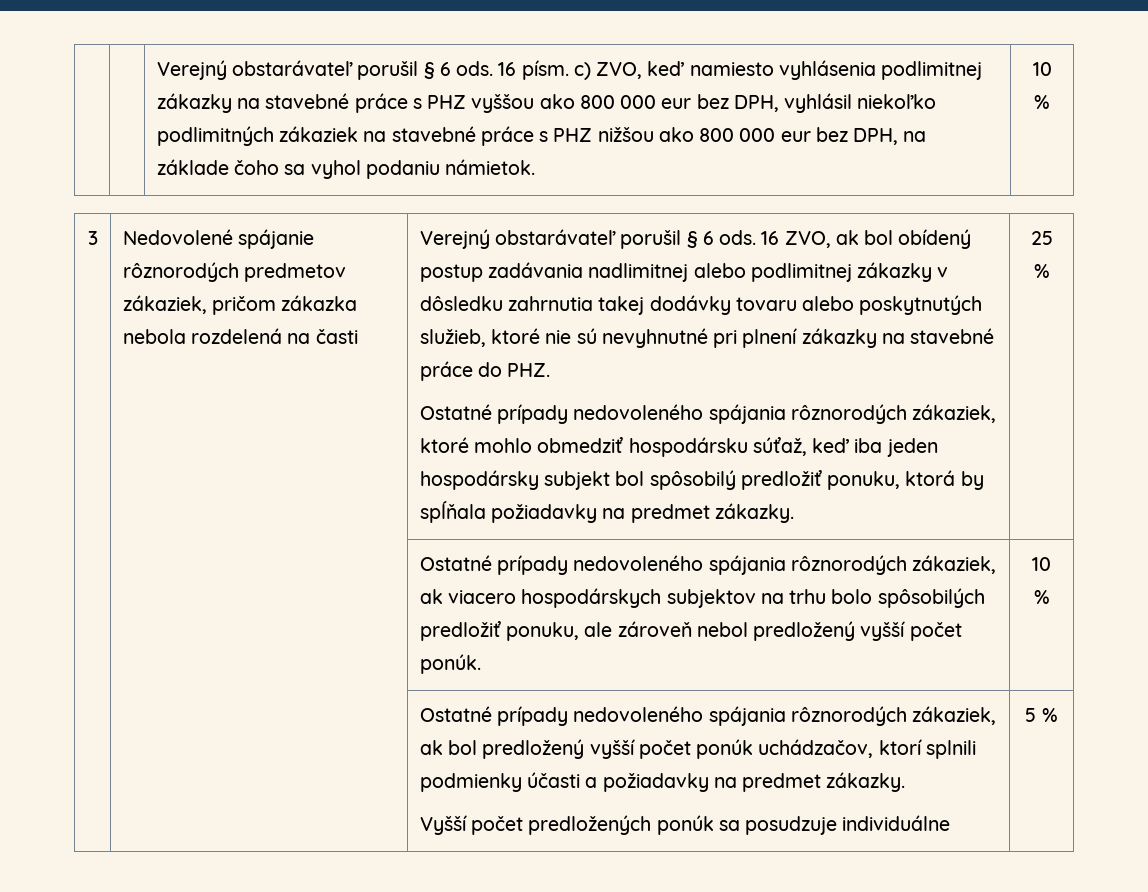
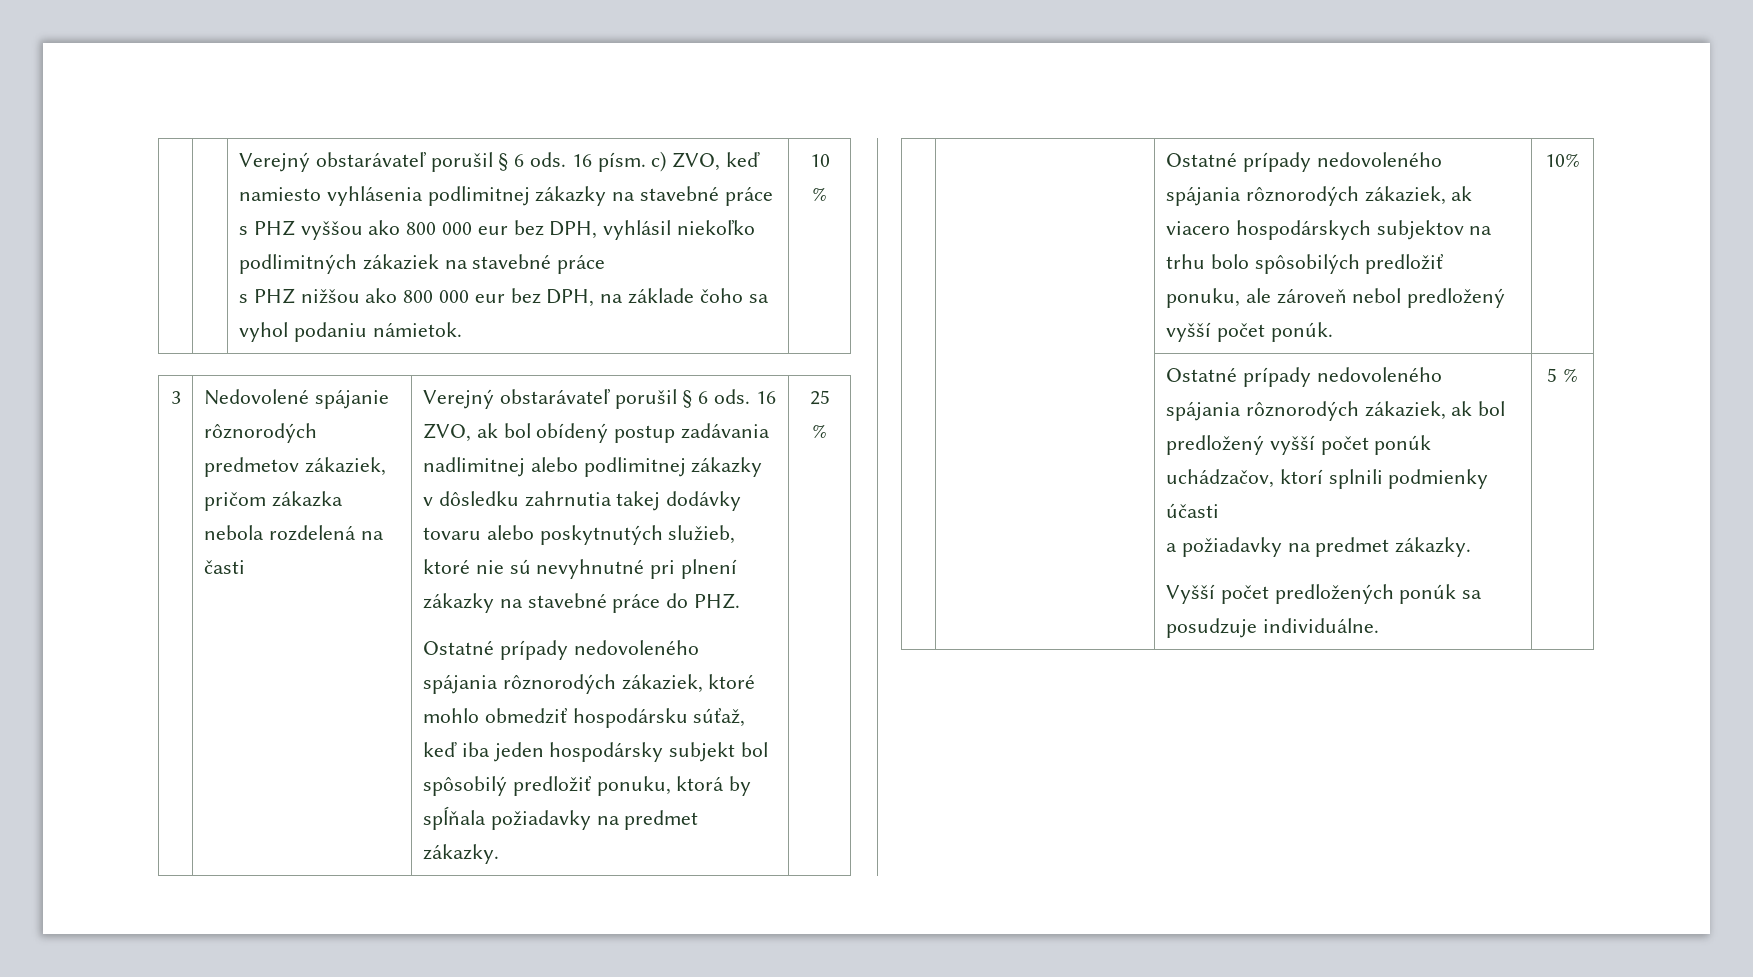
- 16 písm. c) ZVO, keď namiesto vyhlásenia podlimitnej zákazky na stavebné práce s PHZ vyššou ako 800 000 eur bez DPH, vyhlásil niekoľko podlimitných zákaziek na stavebné práce s PHZ nižšou ako 800 000 eur bez DPH, na základe čoho sa vyhol podaniu námietok.
+ 16 písm. c) ZVO, keď namiesto vyhlásenia podlimitnej zákazky na stavebné práce s PHZ vyššou ako 800 000 eur bez DPH, vyhlásil niekoľko podlimitných zákaziek na stavebné práce
+ s PHZ nižšou ako 800 000 eur bez DPH, na základe čoho sa vyhol podaniu námietok.
- | | Ostatné prípady nedovoleného spájania rôznorodých zákaziek, ak viacero hospodárskych subjektov na trhu bolo spôsobilých predložiť ponuku, ale zároveň nebol predložený vyšší počet ponúk. | 10 %
+ | | Ostatné prípady nedovoleného spájania rôznorodých zákaziek, ak viacero hospodárskych subjektov na trhu bolo spôsobilých predložiť ponuku, ale zároveň nebol predložený vyšší počet ponúk. | 10%
- | | Ostatné prípady nedovoleného spájania rôznorodých zákaziek, ak bol predložený vyšší počet ponúk uchádzačov, ktorí splnili podmienky účasti a požiadavky na predmet zákazky.
- Vyšší počet predložených ponúk sa posudzuje individuálne | 5 %
+ | | Ostatné prípady nedovoleného spájania rôznorodých zákaziek, ak bol predložený vyšší počet ponúk uchádzačov, ktorí splnili podmienky účasti
+ a požiadavky na predmet zákazky.
+ Vyšší počet predložených ponúk sa posudzuje individuálne. | 5 %

